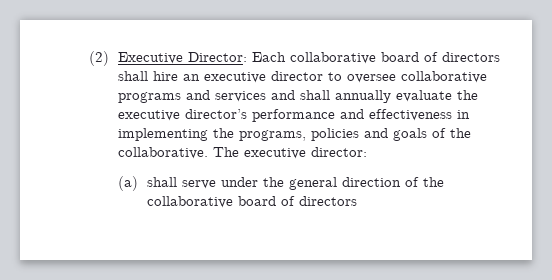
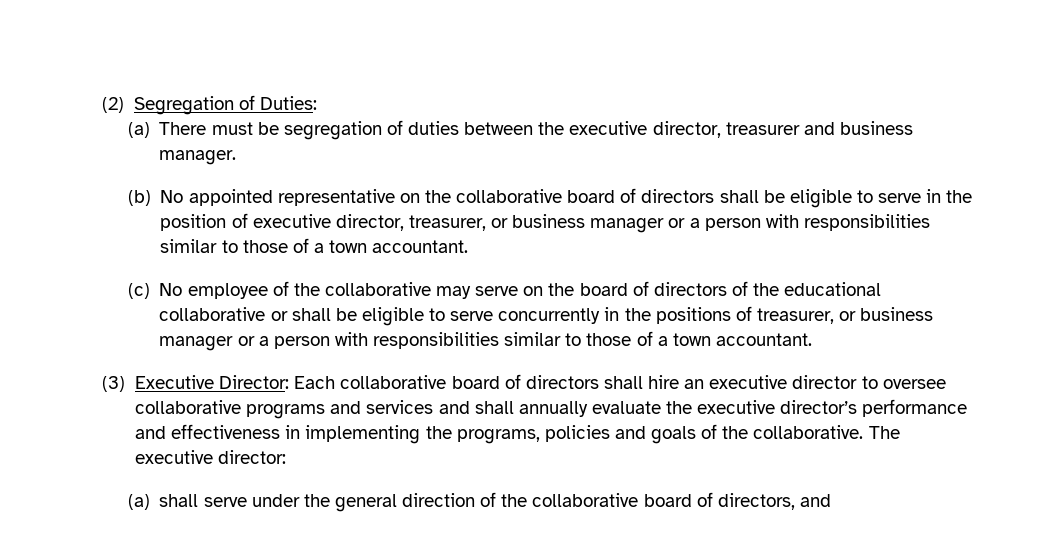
- (2) Executive Director: Each collaborative board of directors shall hire an executive director to oversee collaborative programs and services and shall annually evaluate the executive director’s performance and effectiveness in implementing the programs, policies and goals of the collaborative.
+ (2) Segregation of Duties:
+ (a) There must be segregation of duties between the executive director, treasurer and business manager.
+ (b) No appointed representative on the collaborative board of directors shall be eligible to serve in the position of executive director, treasurer, or business manager or a person with responsibilities similar to those of a town accountant.
+ (c) No employee of the collaborative may serve on the board of directors of the educational collaborative or shall be eligible to serve concurrently in the positions of treasurer, or business manager or a person with responsibilities similar to those of a town accountant.
+ (3) Executive Director: Each collaborative board of directors shall hire an executive director to oversee collaborative programs and services and shall annually evaluate the executive director’s performance and effectiveness in implementing the programs, policies and goals of the collaborative.
- (a) shall serve under the general direction of the collaborative board of directors
+ (a) shall serve under the general direction of the collaborative board of directors, and

